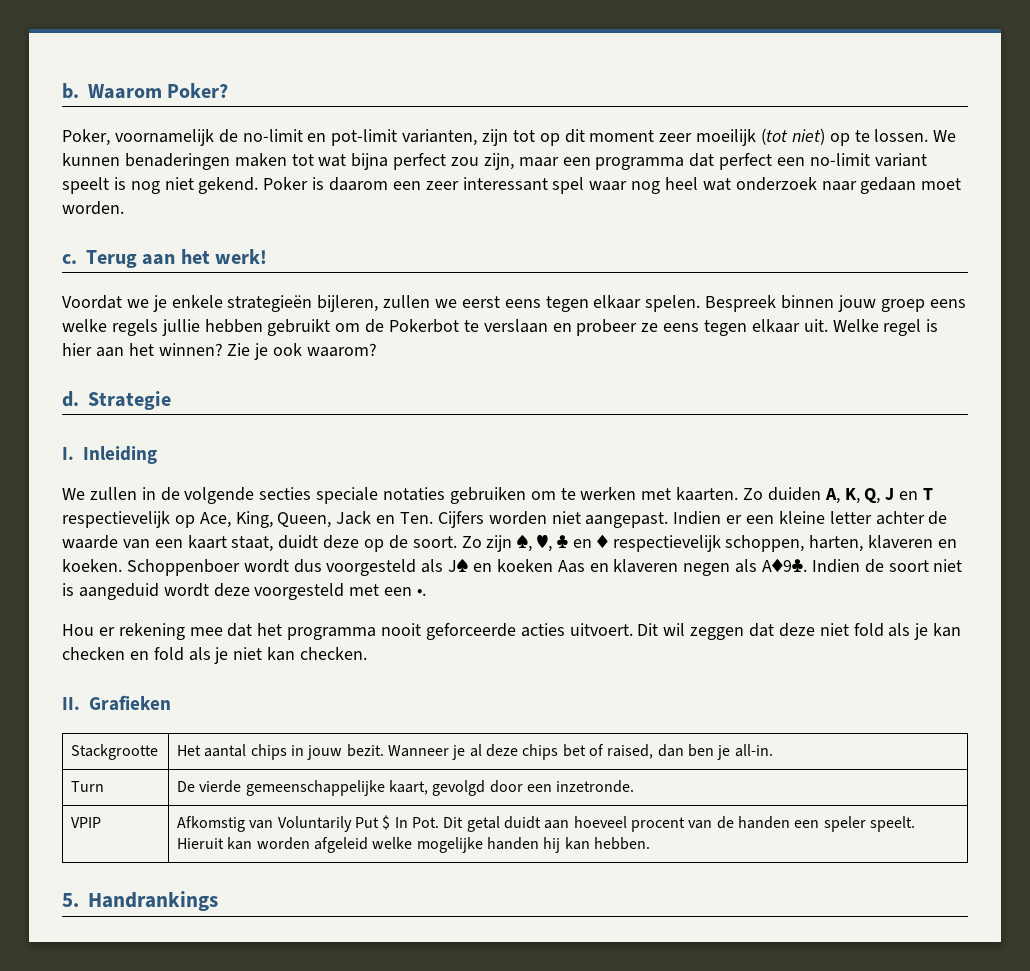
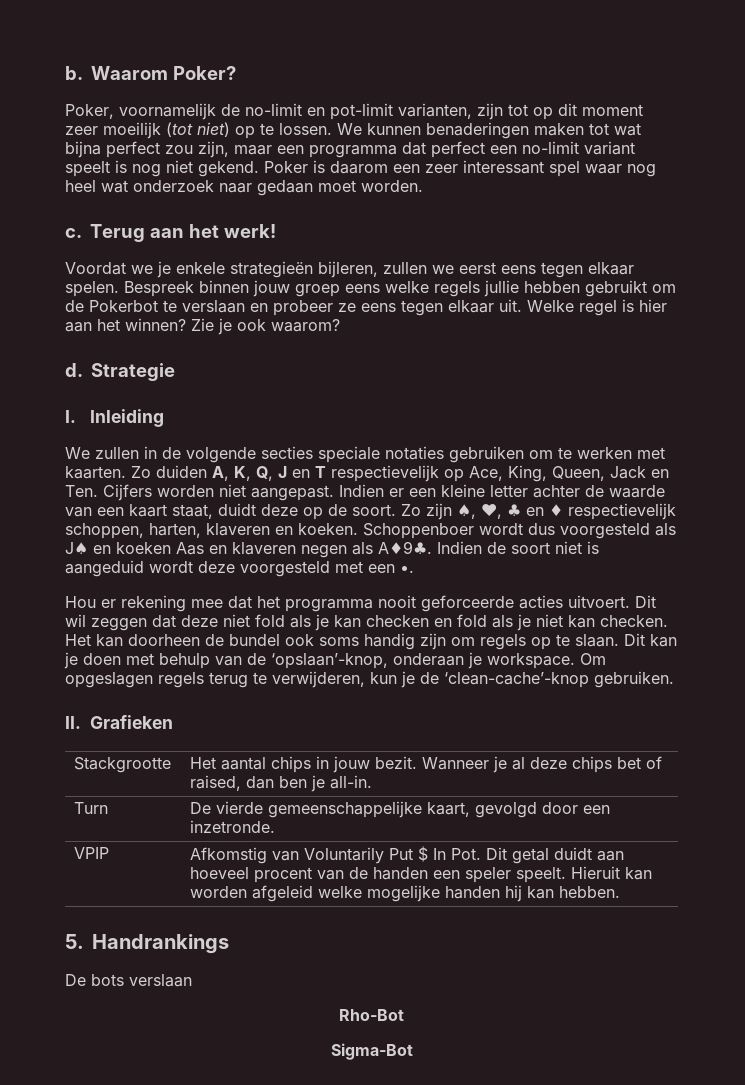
+ Het kan doorheen de bundel ook soms handig zijn om regels op te slaan. Dit kan je doen met behulp van de ‘opslaan’-knop, onderaan je workspace. Om opgeslagen regels terug te verwijderen, kun je de ‘clean-cache’-knop gebruiken.
+ De bots verslaan
+ Rho-Bot
+ Sigma-Bot

